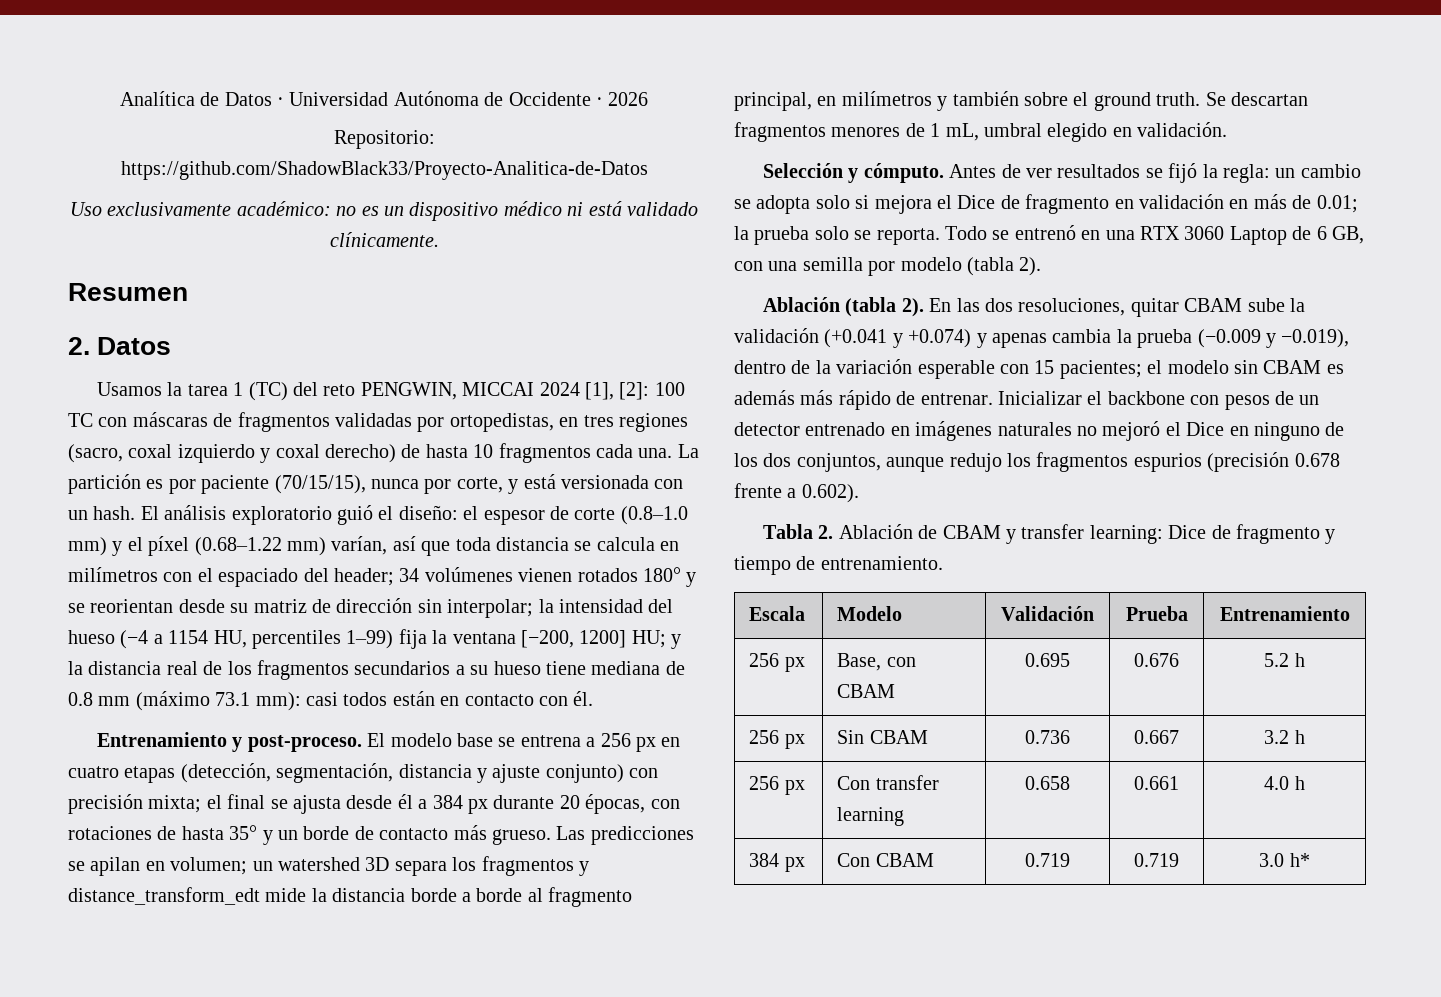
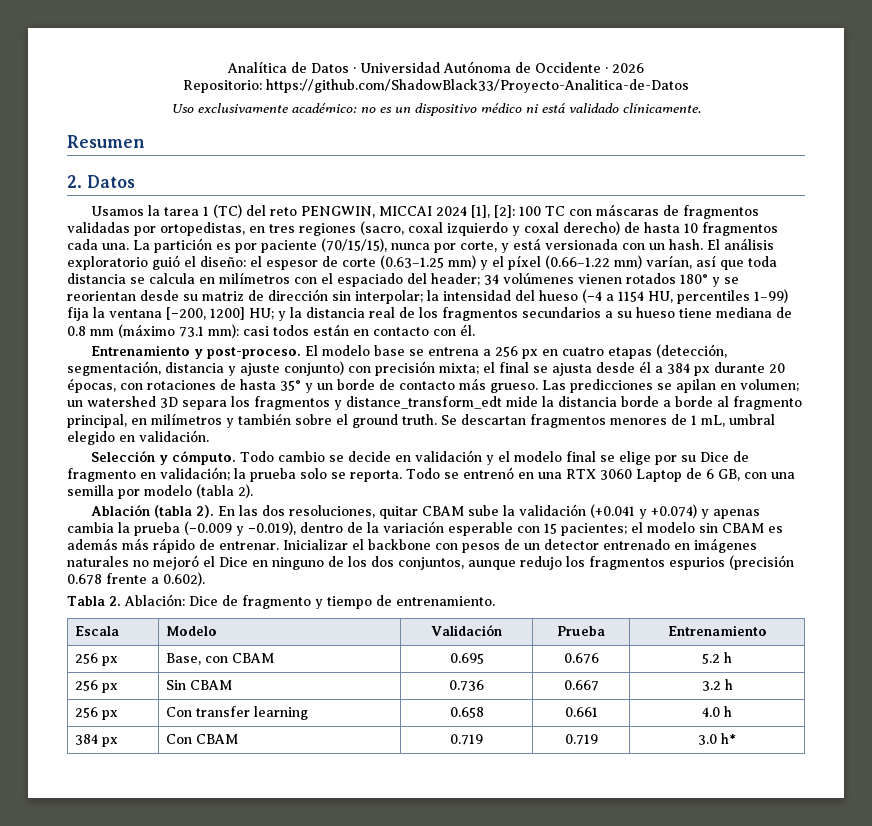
- el espesor de corte (0.8–1.0 mm) y el píxel (0.68–1.22 mm) varían, así que toda distancia se calcula en milímetros con el espaciado del header;
+ el espesor de corte (0.63–1.25 mm) y el píxel (0.66–1.22 mm) varían, así que toda distancia se calcula en milímetros con el espaciado del header;
- Antes de ver resultados se fijó la regla: un cambio se adopta solo si mejora el Dice de fragmento en validación en más de 0.01; la prueba solo se reporta.
+ Todo cambio se decide en validación y el modelo final se elige por su Dice de fragmento en validación; la prueba solo se reporta.
- Tabla 2. Ablación de CBAM y transfer learning: Dice de fragmento y tiempo de entrenamiento.
+ Tabla 2. Ablación: Dice de fragmento y tiempo de entrenamiento.

